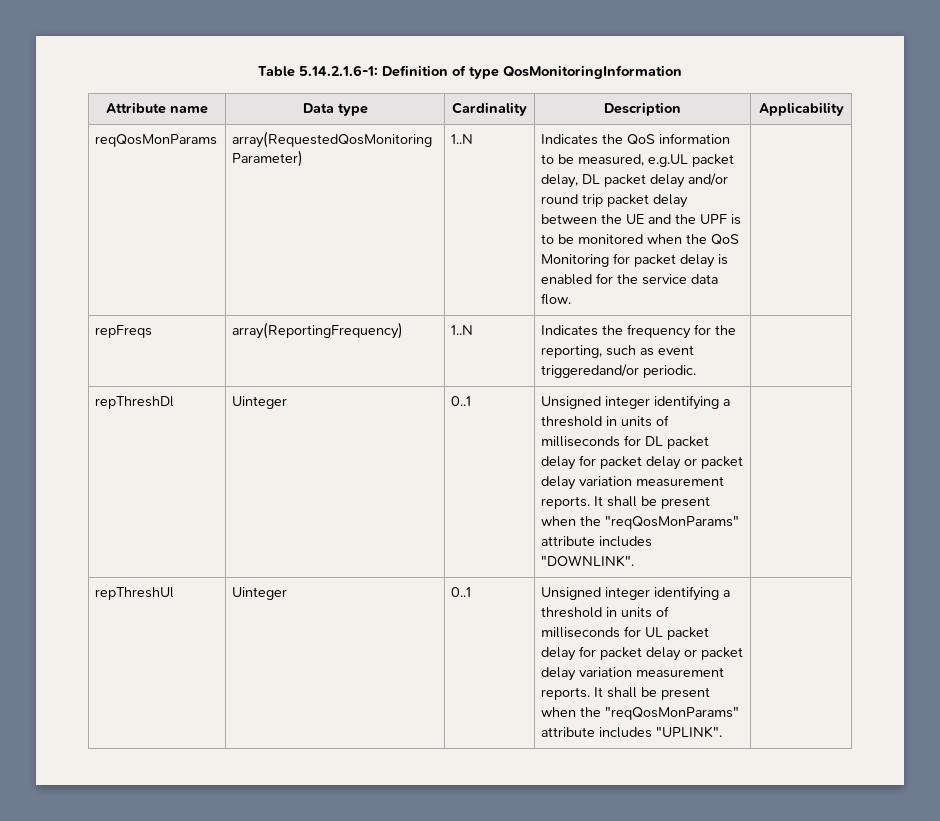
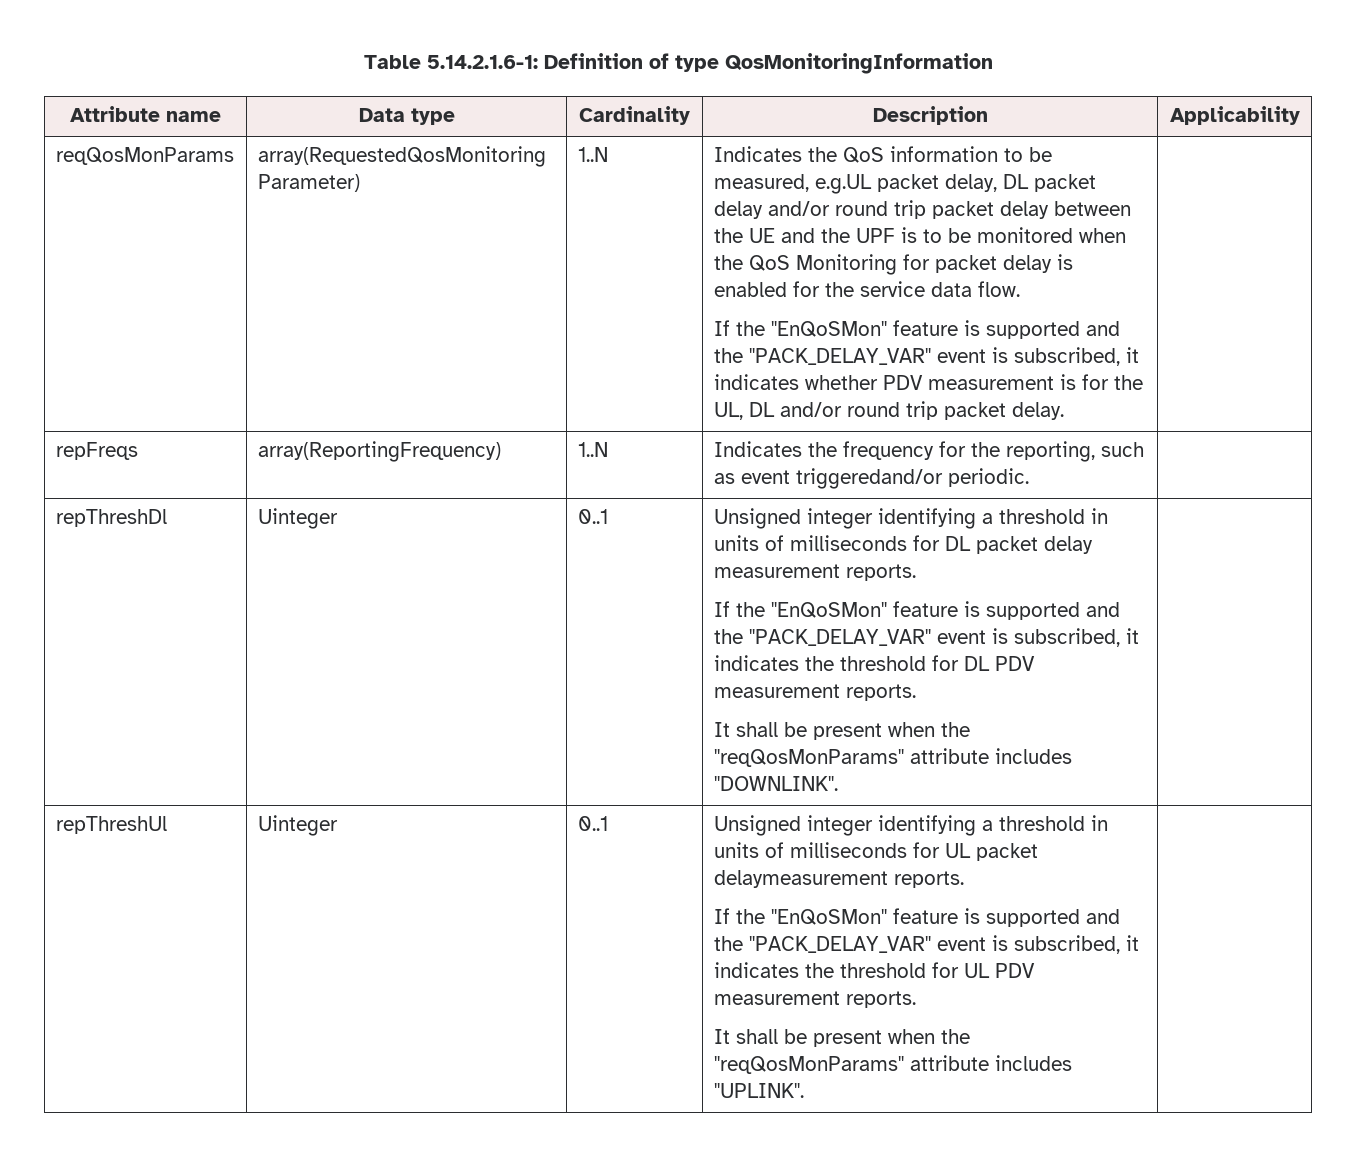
+ If the "EnQoSMon" feature is supported and the "PACK_DELAY_VAR" event is subscribed, it indicates whether PDV measurement is for the UL, DL and/or round trip packet delay.
- Unsigned integer identifying a threshold in units of milliseconds for DL packet delay for packet delay or packet delay variation measurement reports. It shall be present when the "reqQosMonParams" attribute includes "DOWNLINK".
+ Unsigned integer identifying a threshold in units of milliseconds for DL packet delay measurement reports.
+ If the "EnQoSMon" feature is supported and the "PACK_DELAY_VAR" event is subscribed, it indicates the threshold for DL PDV measurement reports.
+ It shall be present when the "reqQosMonParams" attribute includes "DOWNLINK".
- Unsigned integer identifying a threshold in units of milliseconds for UL packet delay for packet delay or packet delay variation measurement reports. It shall be present when the "reqQosMonParams" attribute includes "UPLINK".
+ Unsigned integer identifying a threshold in units of milliseconds for UL packet delaymeasurement reports.
+ If the "EnQoSMon" feature is supported and the "PACK_DELAY_VAR" event is subscribed, it indicates the threshold for UL PDV measurement reports.
+ It shall be present when the "reqQosMonParams" attribute includes "UPLINK".

